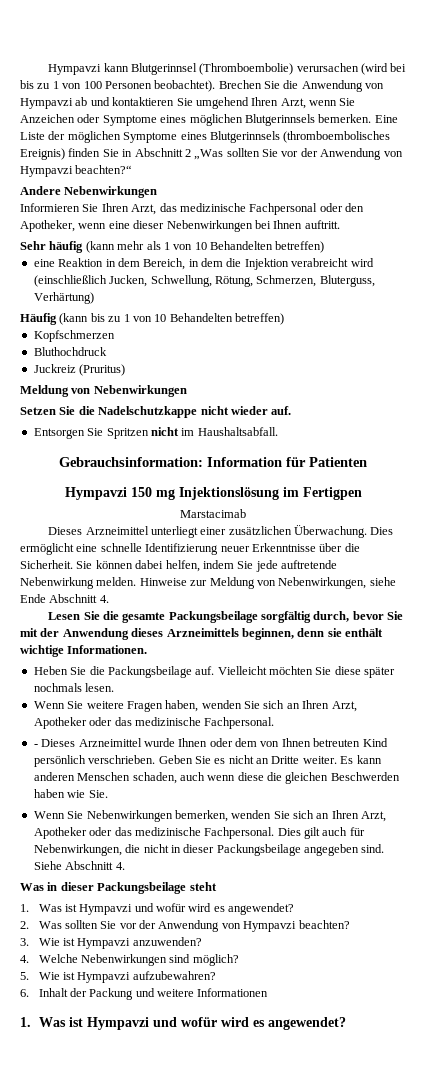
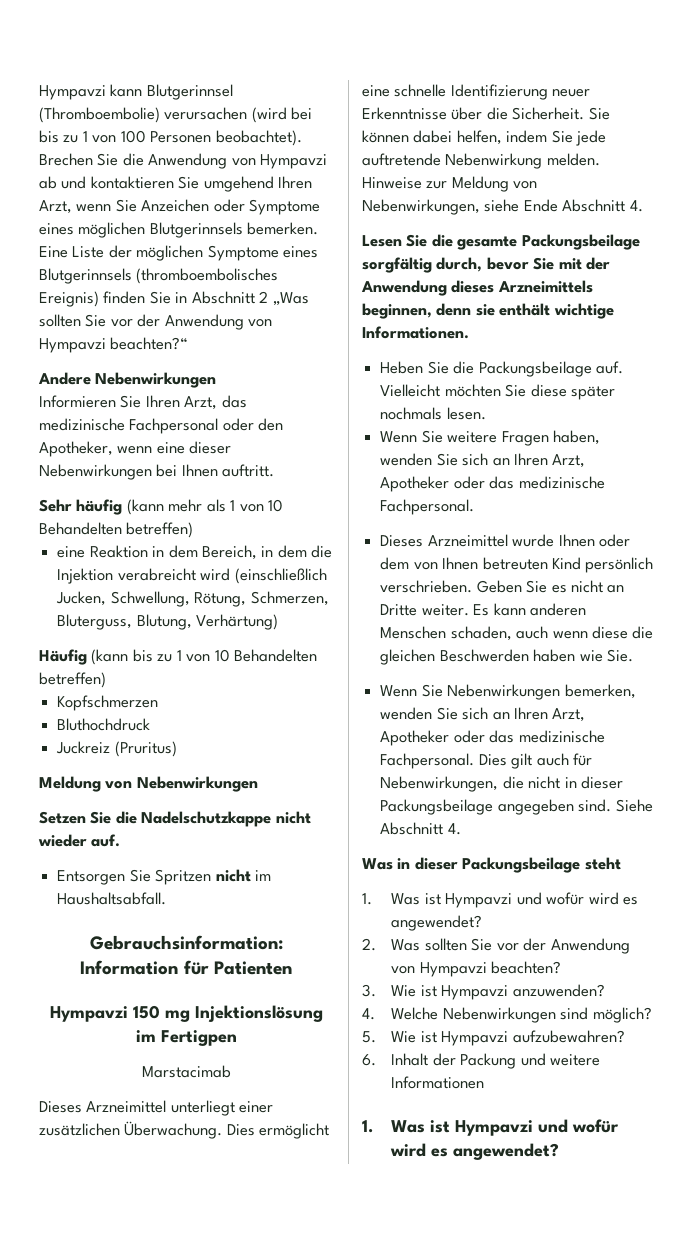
- eine Reaktion in dem Bereich, in dem die Injektion verabreicht wird (einschließlich Jucken, Schwellung, Rötung, Schmerzen, Bluterguss, Verhärtung)
+ eine Reaktion in dem Bereich, in dem die Injektion verabreicht wird (einschließlich Jucken, Schwellung, Rötung, Schmerzen, Bluterguss, Blutung, Verhärtung)
- - Dieses Arzneimittel wurde Ihnen oder dem von Ihnen betreuten Kind persönlich verschrieben.
+ Dieses Arzneimittel wurde Ihnen oder dem von Ihnen betreuten Kind persönlich verschrieben.

